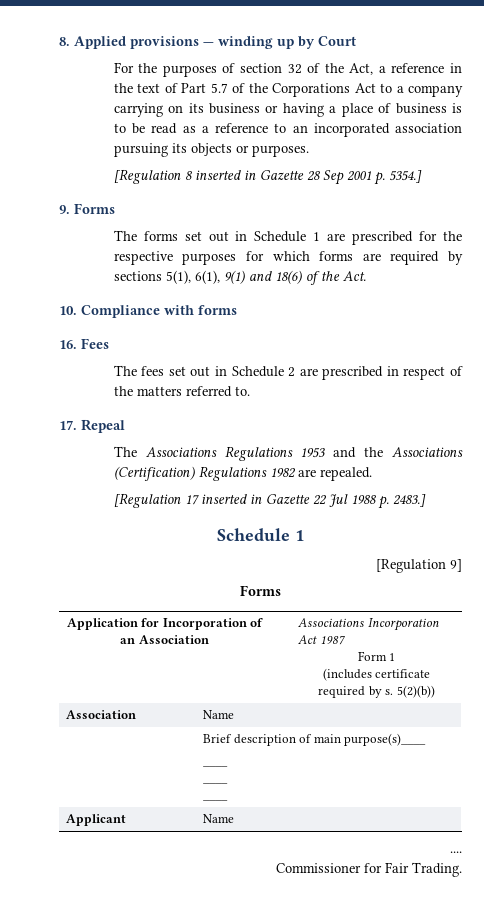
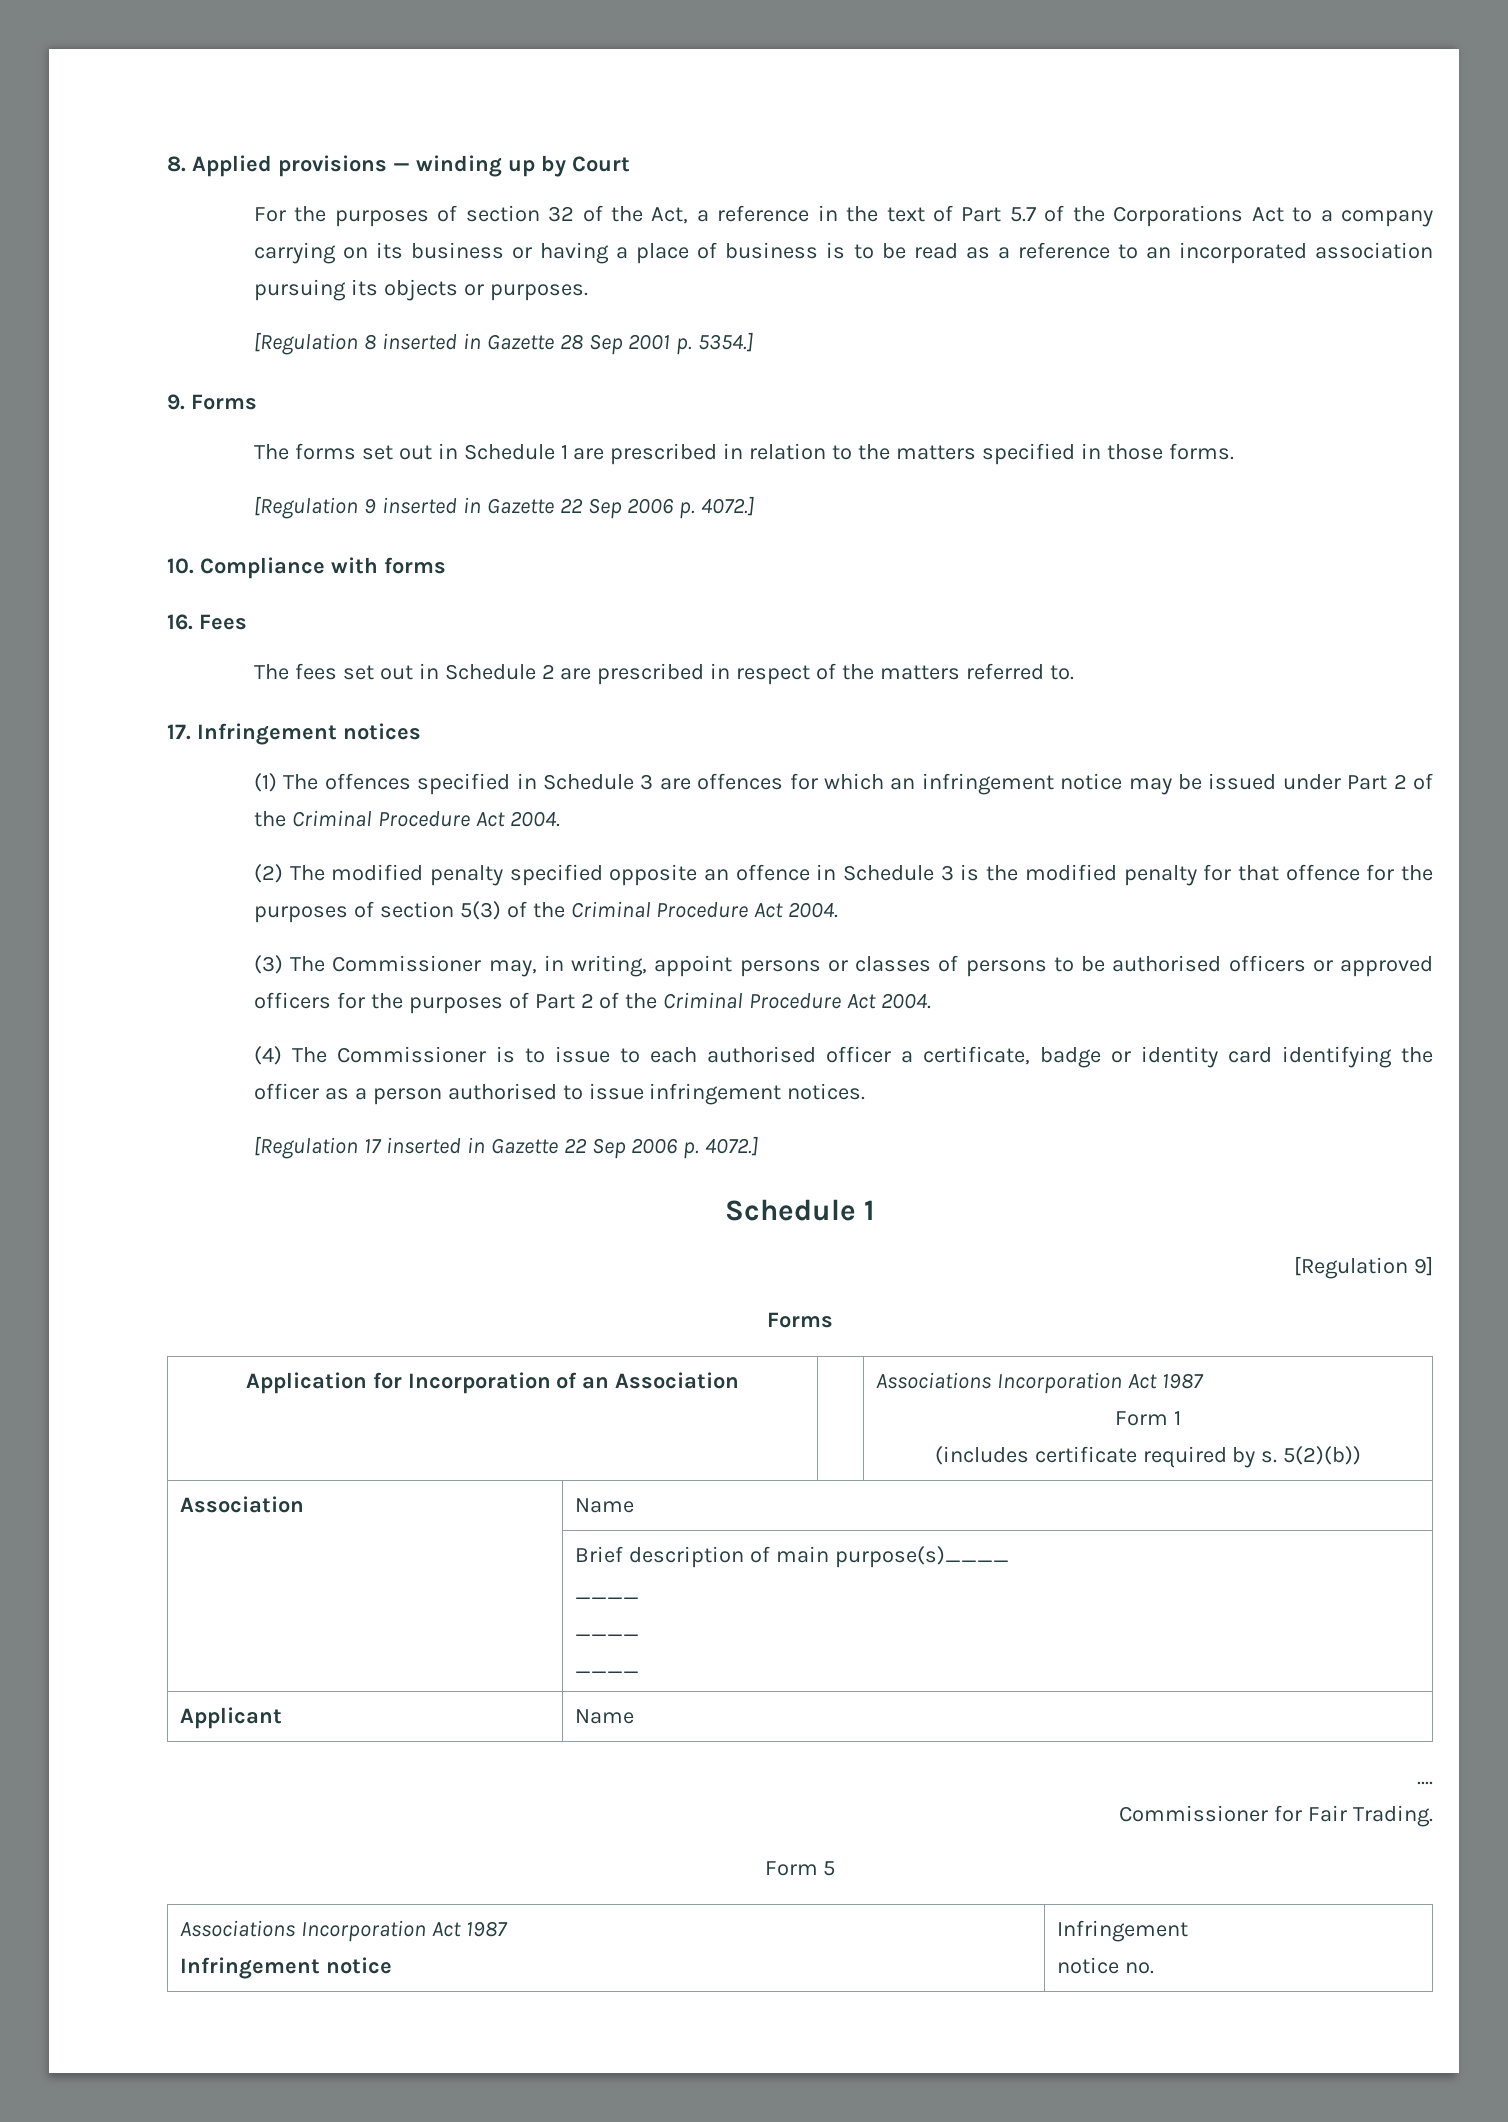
- The forms set out in Schedule 1 are prescribed for the respective purposes for which forms are required by sections 5(1), 6(1), 9(1) and 18(6) of the Act.
+ The forms set out in Schedule 1 are prescribed in relation to the matters specified in those forms.
+ [Regulation 9 inserted in Gazette 22 Sep 2006 p. 4072.]
- 17. Repeal
- The Associations Regulations 1953 and the Associations (Certification) Regulations 1982 are repealed.
+ 17. Infringement notices
+ (1) The offences specified in Schedule 3 are offences for which an infringement notice may be issued under Part 2 of the Criminal Procedure Act 2004.
+ (2) The modified penalty specified opposite an offence in Schedule 3 is the modified penalty for that offence for the purposes of section 5(3) of the Criminal Procedure Act 2004.
+ (3) The Commissioner may, in writing, appoint persons or classes of persons to be authorised officers or approved officers for the purposes of Part 2 of the Criminal Procedure Act 2004.
+ (4) The Commissioner is to issue to each authorised officer a certificate, badge or identity card identifying the officer as a person authorised to issue infringement notices.
- [Regulation 17 inserted in Gazette 22 Jul 1988 p. 2483.]
+ [Regulation 17 inserted in Gazette 22 Sep 2006 p. 4072.]
+ Form 5
+ Associations Incorporation Act 1987
+ Infringement notice | Infringement
+ notice no.

